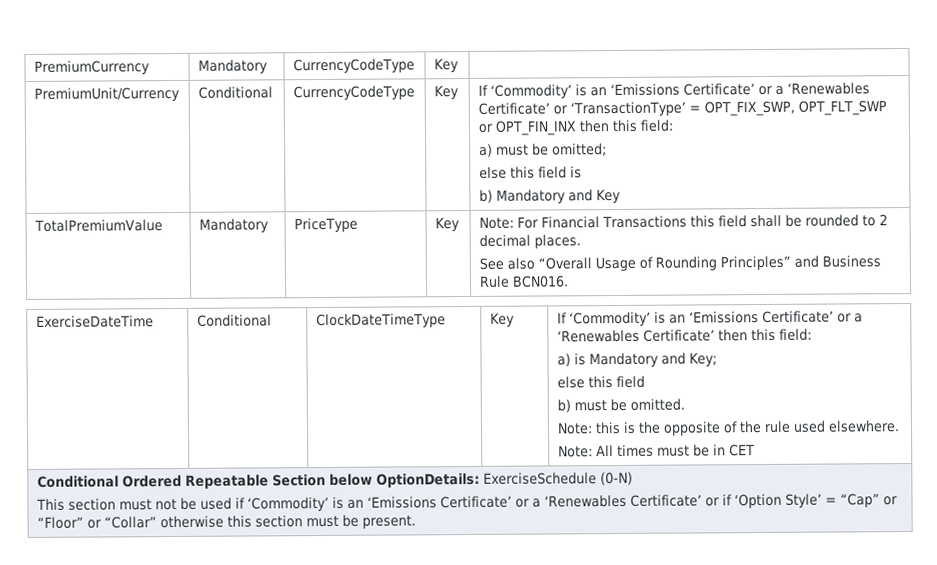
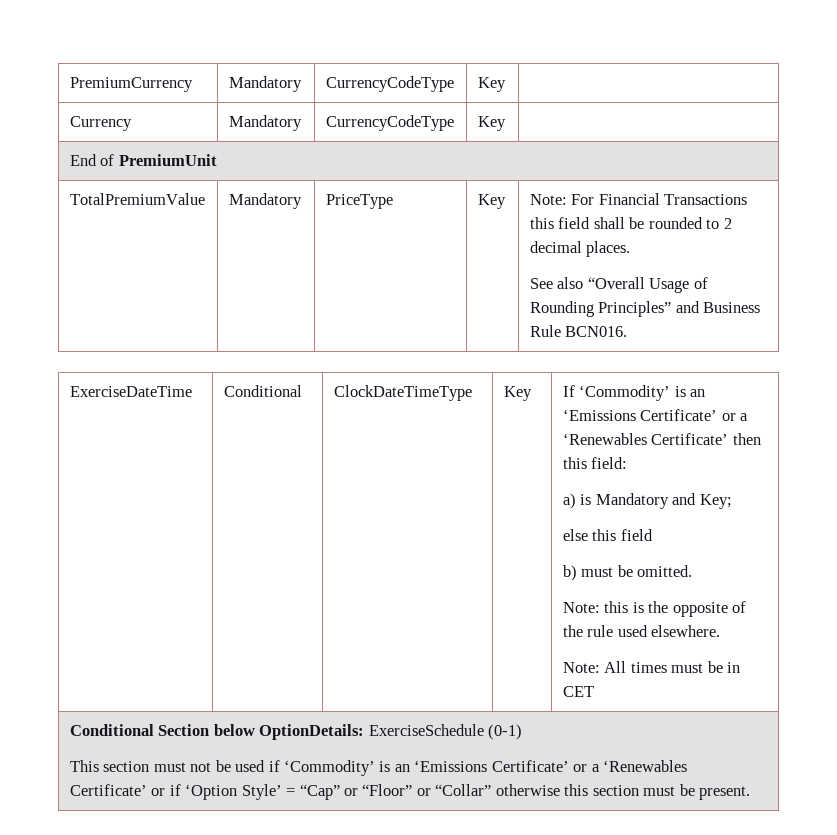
- PremiumUnit/Currency | Conditional | CurrencyCodeType | Key | If ‘Commodity’ is an ‘Emissions Certificate’ or a ‘Renewables Certificate’ or ‘TransactionType’ = OPT_FIX_SWP, OPT_FLT_SWP or OPT_FIN_INX then this field:
- a) must be omitted;
- else this field is
- b) Mandatory and Key
+ Currency | Mandatory | CurrencyCodeType | Key |
+ End of PremiumUnit
- Conditional Ordered Repeatable Section below OptionDetails: ExerciseSchedule (0-N)
+ Conditional Section below OptionDetails: ExerciseSchedule (0-1)

